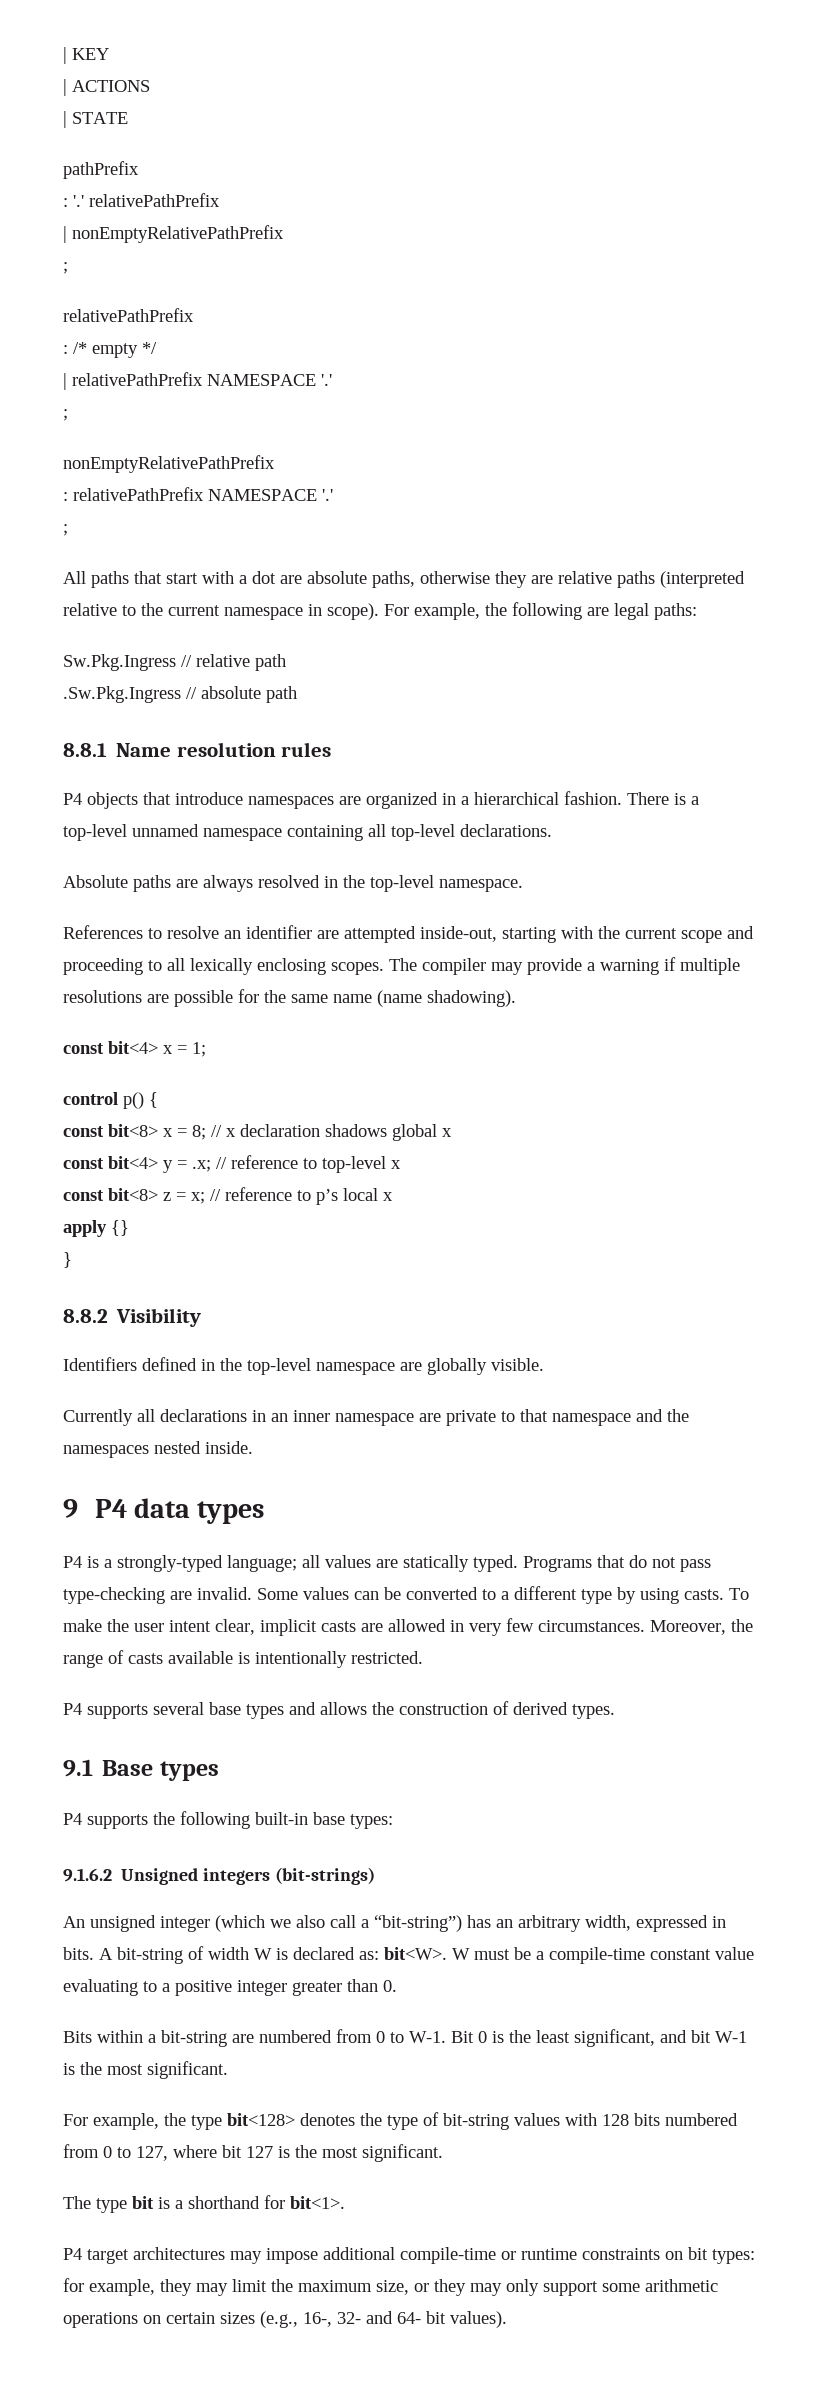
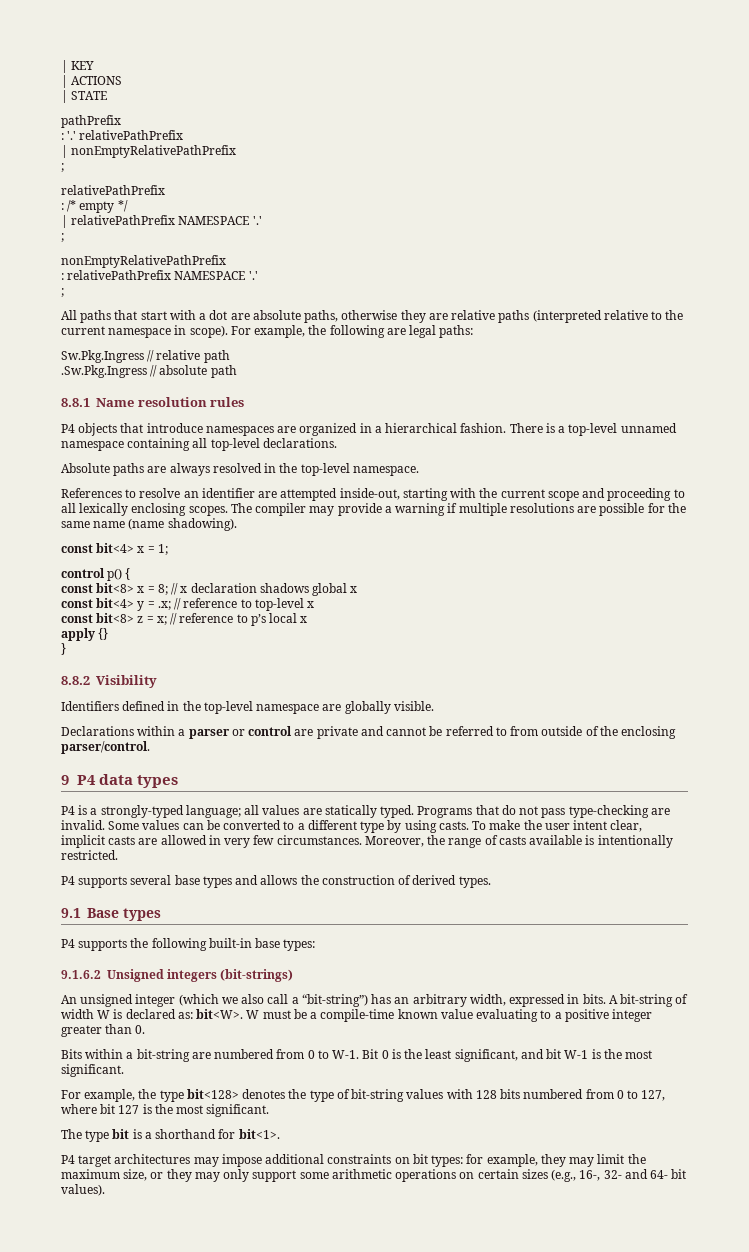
- Currently all declarations in an inner namespace are private to that namespace and the namespaces nested inside.
+ Declarations within a parser or control are private and cannot be referred to from outside of the enclosing parser/control.
- W must be a compile-time constant value evaluating to a positive integer greater than 0.
+ W must be a compile-time known value evaluating to a positive integer greater than 0.
- P4 target architectures may impose additional compile-time or runtime constraints on bit types: for example, they may limit the maximum size, or they may only support some arithmetic operations on certain sizes (e.g., 16-, 32- and 64- bit values).
+ P4 target architectures may impose additional constraints on bit types: for example, they may limit the maximum size, or they may only support some arithmetic operations on certain sizes (e.g., 16-, 32- and 64- bit values).

